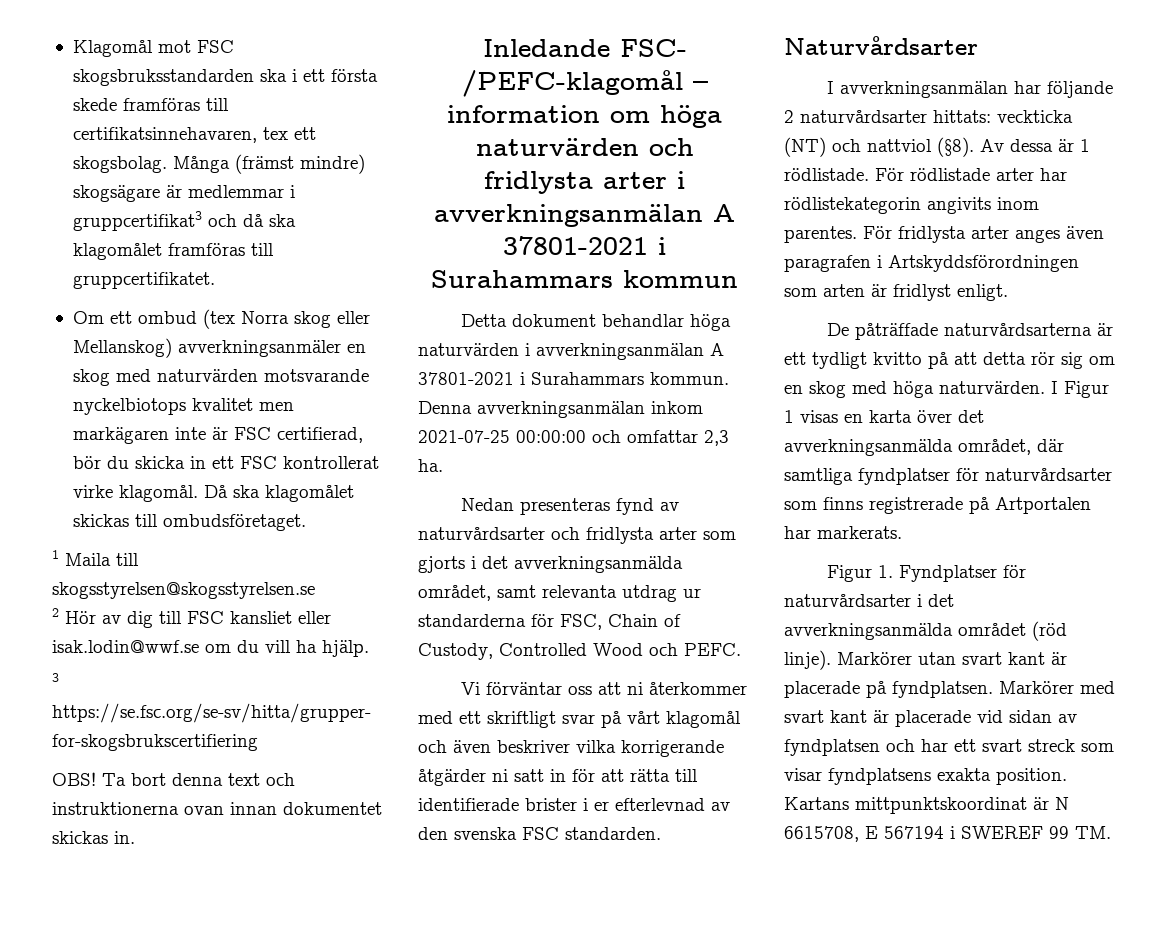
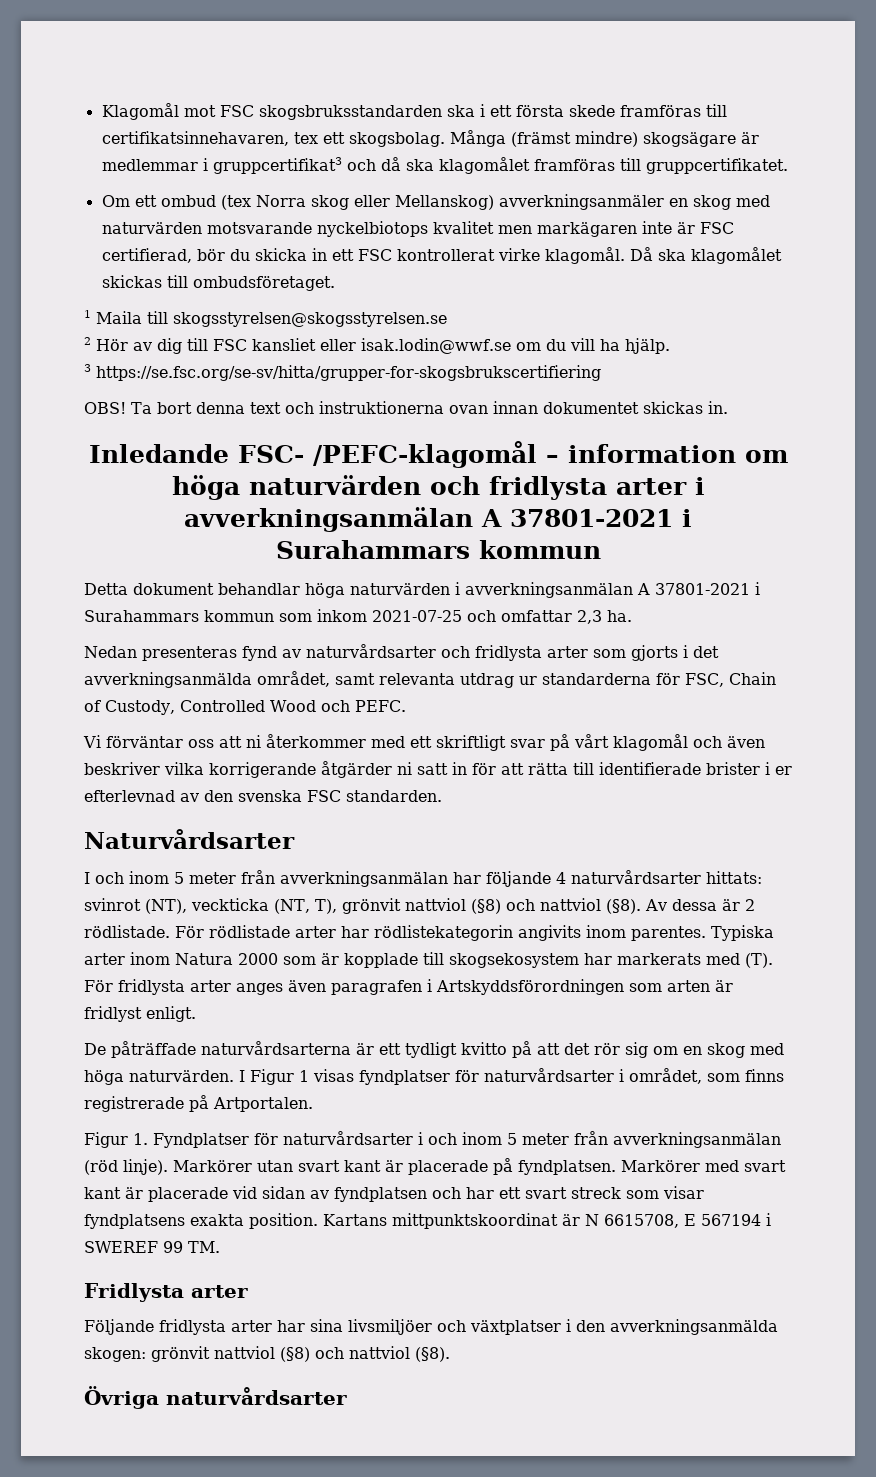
- Detta dokument behandlar höga naturvärden i avverkningsanmälan A 37801-2021 i Surahammars kommun. Denna avverkningsanmälan inkom 2021-07-25 00:00:00 och omfattar 2,3 ha.
+ Detta dokument behandlar höga naturvärden i avverkningsanmälan A 37801-2021 i Surahammars kommun som inkom 2021-07-25 och omfattar 2,3 ha.
- I avverkningsanmälan har följande 2 naturvårdsarter hittats: veckticka (NT) och nattviol (§8).
+ I och inom 5 meter från avverkningsanmälan har följande 4 naturvårdsarter hittats: svinrot (NT), veckticka (NT, T), grönvit nattviol (§8) och nattviol (§8).
- Av dessa är 1 rödlistade.
+ Av dessa är 2 rödlistade.
- För fridlysta arter anges även paragrafen i Artskyddsförordningen som arten är fridlyst enligt.
+ Typiska arter inom Natura 2000 som är kopplade till skogsekosystem har markerats med (T). För fridlysta arter anges även paragrafen i Artskyddsförordningen som arten är fridlyst enligt.
- De påträffade naturvårdsarterna är ett tydligt kvitto på att detta rör sig om en skog med höga naturvärden.
+ De påträffade naturvårdsarterna är ett tydligt kvitto på att det rör sig om en skog med höga naturvärden.
- I Figur 1 visas en karta över det avverkningsanmälda området, där samtliga fyndplatser för naturvårdsarter som finns registrerade på Artportalen har markerats.
+ I Figur 1 visas fyndplatser för naturvårdsarter i området, som finns registrerade på Artportalen.
- Figur 1. Fyndplatser för naturvårdsarter i det avverkningsanmälda området (röd linje).
+ Figur 1. Fyndplatser för naturvårdsarter i och inom 5 meter från avverkningsanmälan (röd linje).
+ Fridlysta arter
+ Följande fridlysta arter har sina livsmiljöer och växtplatser i den avverkningsanmälda skogen: grönvit nattviol (§8) och nattviol (§8).
+ Övriga naturvårdsarter

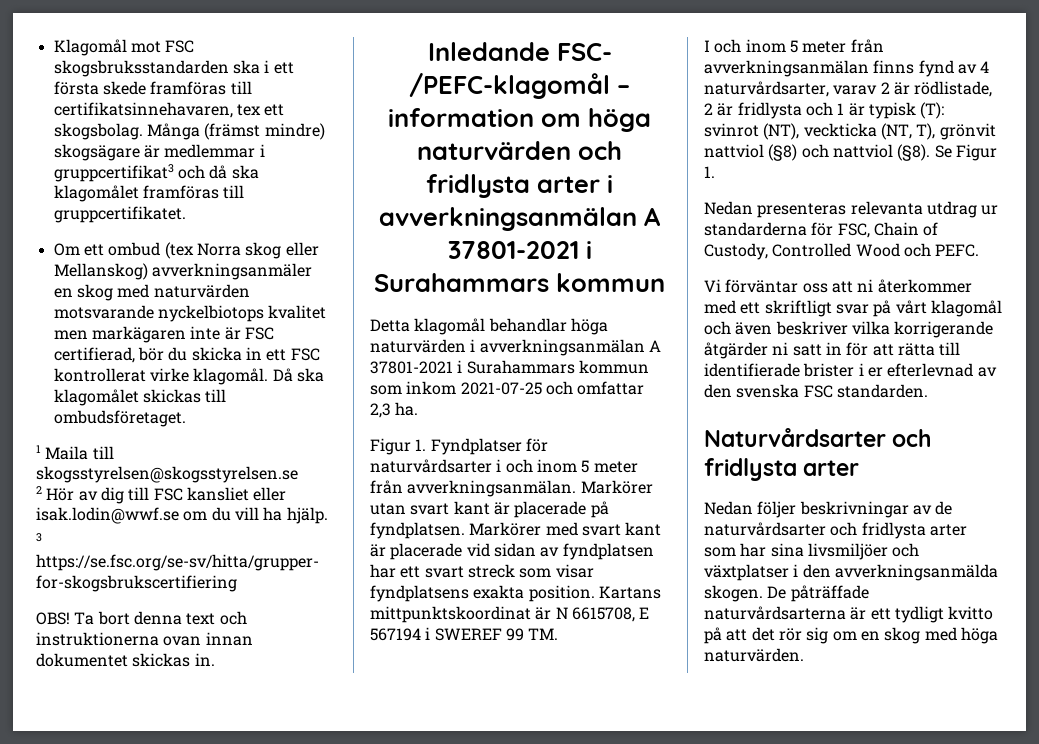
- Detta dokument behandlar höga naturvärden i avverkningsanmälan A 37801-2021 i Surahammars kommun som inkom 2021-07-25 och omfattar 2,3 ha.
+ Detta klagomål behandlar höga naturvärden i avverkningsanmälan A 37801-2021 i Surahammars kommun som inkom 2021-07-25 och omfattar 2,3 ha.
- Nedan presenteras fynd av naturvårdsarter och fridlysta arter som gjorts i det avverkningsanmälda området, samt relevanta utdrag ur standarderna för FSC, Chain of Custody, Controlled Wood och PEFC.
+ Figur 1. Fyndplatser för naturvårdsarter i och inom 5 meter från avverkningsanmälan. Markörer utan svart kant är placerade på fyndplatsen. Markörer med svart kant är placerade vid sidan av fyndplatsen har ett svart streck som visar fyndplatsens exakta position. Kartans mittpunktskoordinat är N 6615708, E 567194 i SWEREF 99 TM.
+ I och inom 5 meter från avverkningsanmälan finns fynd av 4 naturvårdsarter, varav 2 är rödlistade, 2 är fridlysta och 1 är typisk (T): svinrot (NT), veckticka (NT, T), grönvit nattviol (§8) och nattviol (§8). Se Figur 1.
+ Nedan presenteras relevanta utdrag ur standarderna för FSC, Chain of Custody, Controlled Wood och PEFC.
- Naturvårdsarter
- I och inom 5 meter från avverkningsanmälan har följande 4 naturvårdsarter hittats: svinrot (NT), veckticka (NT, T), grönvit nattviol (§8) och nattviol (§8). Av dessa är 2 rödlistade. För rödlistade arter har rödlistekategorin angivits inom parentes. Typiska arter inom Natura 2000 som är kopplade till skogsekosystem har markerats med (T). För fridlysta arter anges även paragrafen i Artskyddsförordningen som arten är fridlyst enligt.
- De påträffade naturvårdsarterna är ett tydligt kvitto på att det rör sig om en skog med höga naturvärden. I Figur 1 visas fyndplatser för naturvårdsarter i området, som finns registrerade på Artportalen.
- Figur 1. Fyndplatser för naturvårdsarter i och inom 5 meter från avverkningsanmälan (röd linje). Markörer utan svart kant är placerade på fyndplatsen. Markörer med svart kant är placerade vid sidan av fyndplatsen och har ett svart streck som visar fyndplatsens exakta position. Kartans mittpunktskoordinat är N 6615708, E 567194 i SWEREF 99 TM.
- Fridlysta arter
- Följande fridlysta arter har sina livsmiljöer och växtplatser i den avverkningsanmälda skogen: grönvit nattviol (§8) och nattviol (§8).
- Övriga naturvårdsarter
+ Naturvårdsarter och fridlysta arter
+ Nedan följer beskrivningar av de naturvårdsarter och fridlysta arter som har sina livsmiljöer och växtplatser i den avverkningsanmälda skogen. De påträffade naturvårdsarterna är ett tydligt kvitto på att det rör sig om en skog med höga naturvärden.

